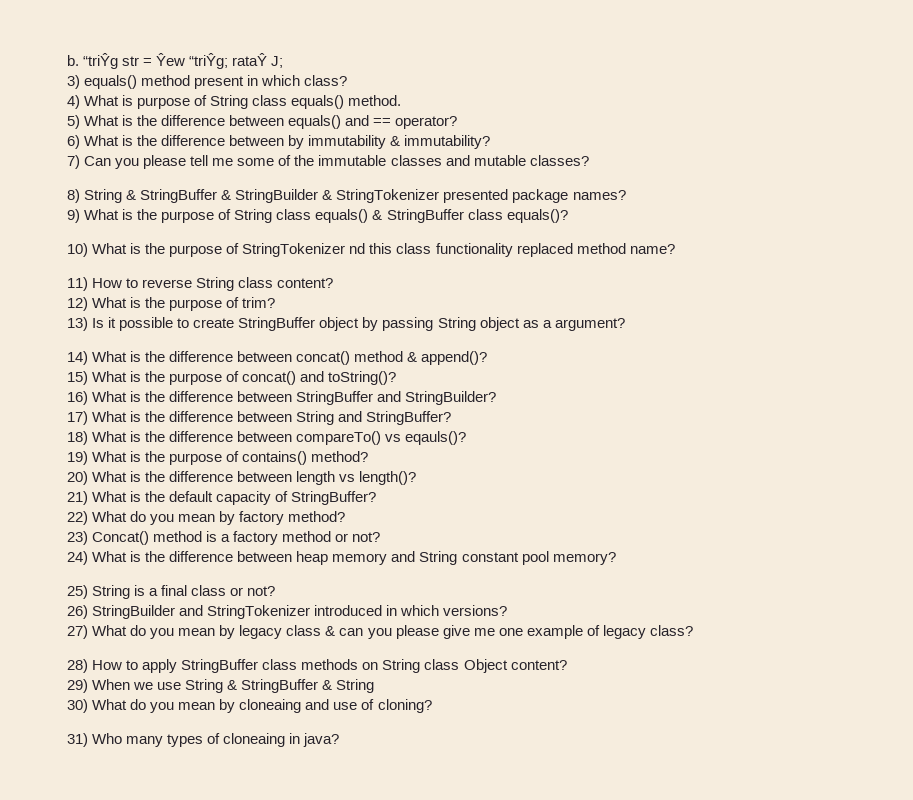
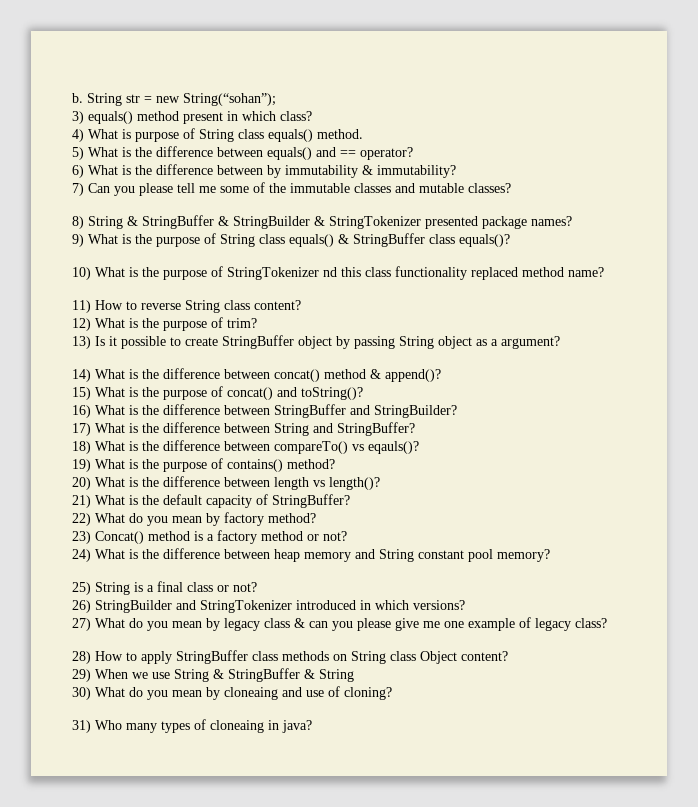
- “triŶg str = Ŷew “triŶg; rataŶ Ϳ;
+ String str = new String(“sohan”);

